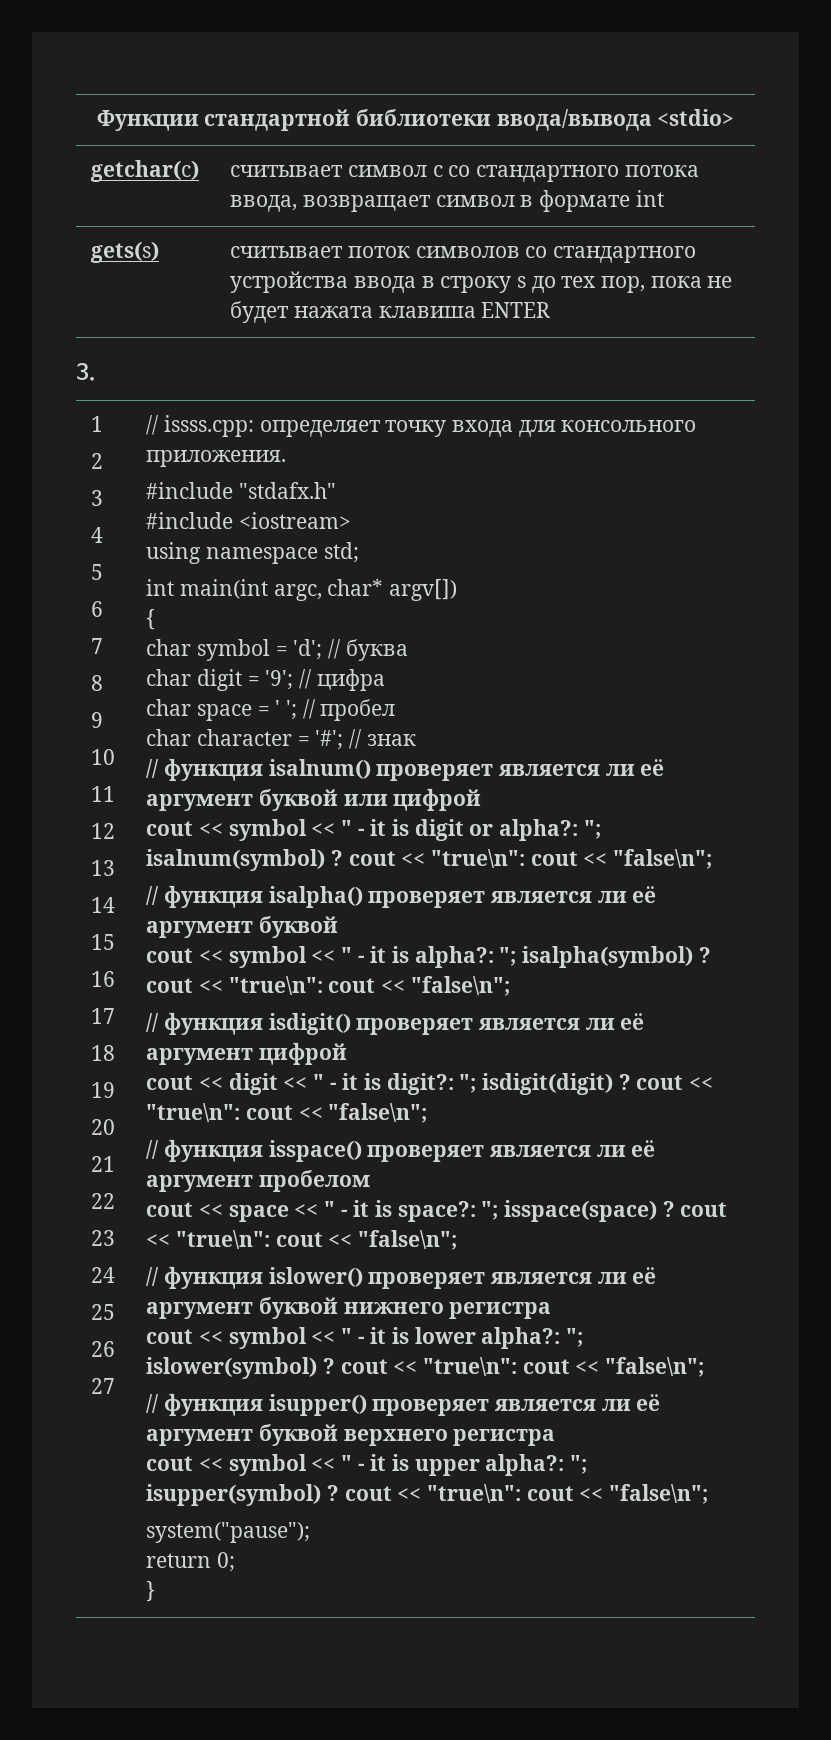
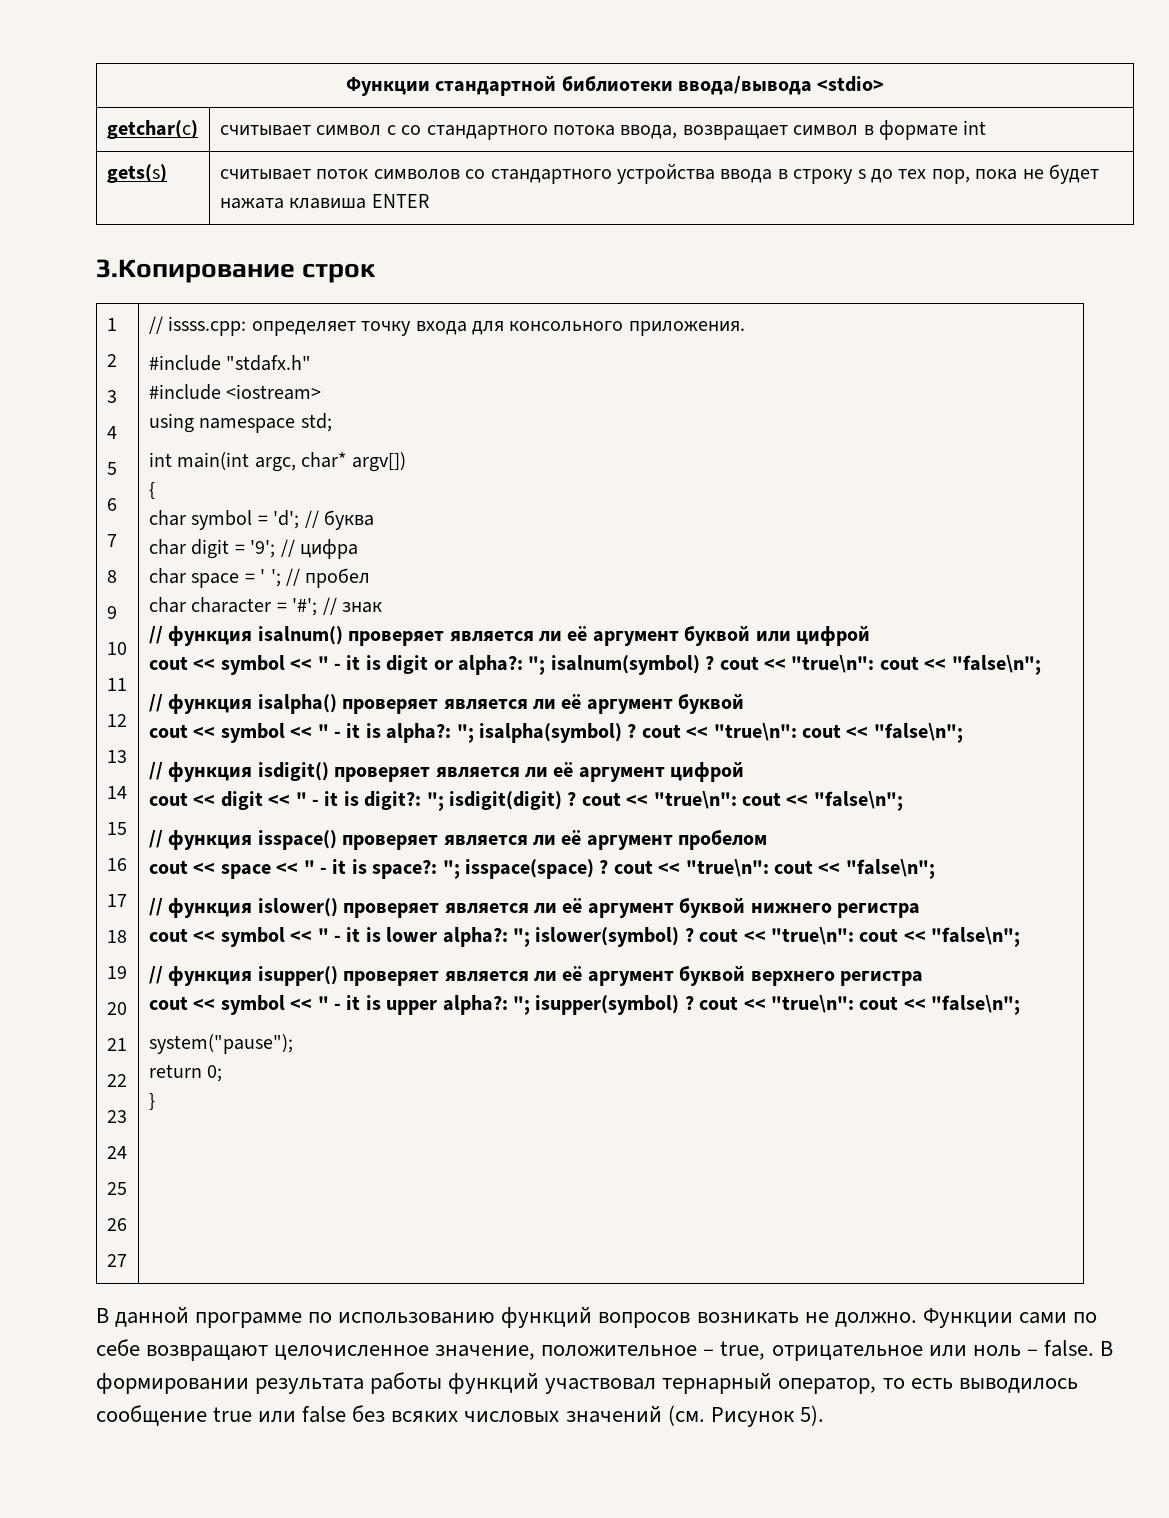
- 3.
+ 3.Копирование строк
+ В данной программе по использованию функций вопросов возникать не должно. Функции сами по себе возвращают целочисленное значение, положительное – true, отрицательное или ноль – false. В формировании результата работы функций участвовал тернарный оператор, то есть выводилось сообщение true или false без всяких числовых значений (см. Рисунок 5).

